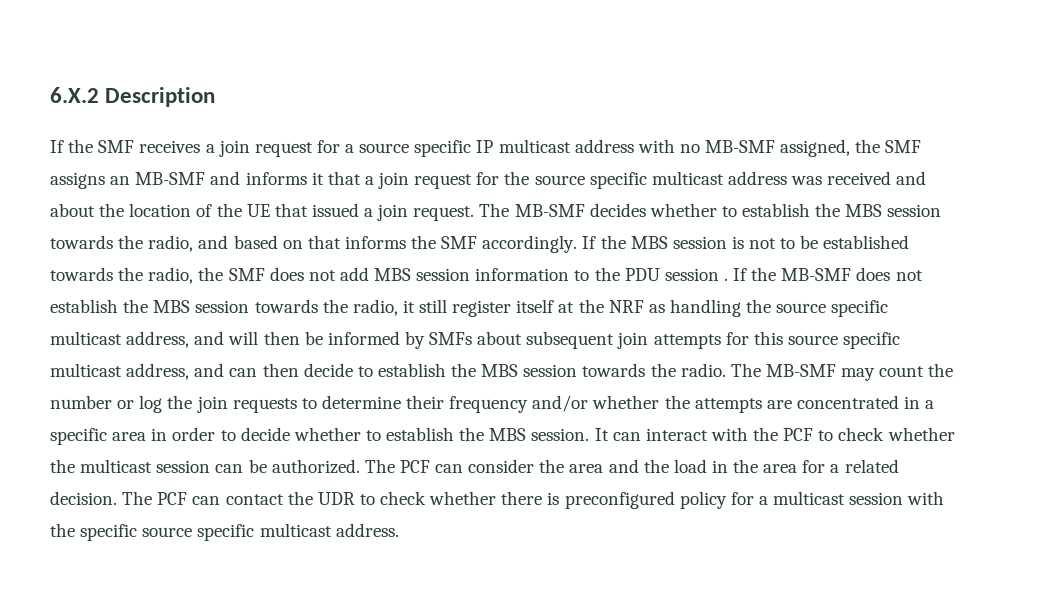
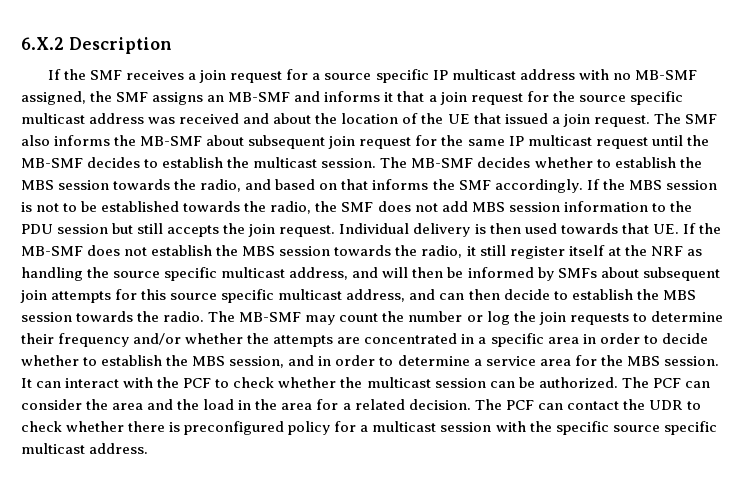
- The MB-SMF decides whether to establish the MBS session towards the radio, and based on that informs the SMF accordingly.
+ The SMF also informs the MB-SMF about subsequent join request for the same IP multicast request until the MB-SMF decides to establish the multicast session. The MB-SMF decides whether to establish the MBS session towards the radio, and based on that informs the SMF accordingly.
- If the MBS session is not to be established towards the radio, the SMF does not add MBS session information to the PDU session . If the MB-SMF does not establish the MBS session towards the radio, it still register itself at the NRF as handling the source specific multicast address, and will then be informed by SMFs about subsequent join attempts for this source specific multicast address, and can then decide to establish the MBS session towards the radio.
+ If the MBS session is not to be established towards the radio, the SMF does not add MBS session information to the PDU session but still accepts the join request. Individual delivery is then used towards that UE. If the MB-SMF does not establish the MBS session towards the radio, it still register itself at the NRF as handling the source specific multicast address, and will then be informed by SMFs about subsequent join attempts for this source specific multicast address, and can then decide to establish the MBS session towards the radio.
- The MB-SMF may count the number or log the join requests to determine their frequency and/or whether the attempts are concentrated in a specific area in order to decide whether to establish the MBS session.
+ The MB-SMF may count the number or log the join requests to determine their frequency and/or whether the attempts are concentrated in a specific area in order to decide whether to establish the MBS session, and in order to determine a service area for the MBS session.

